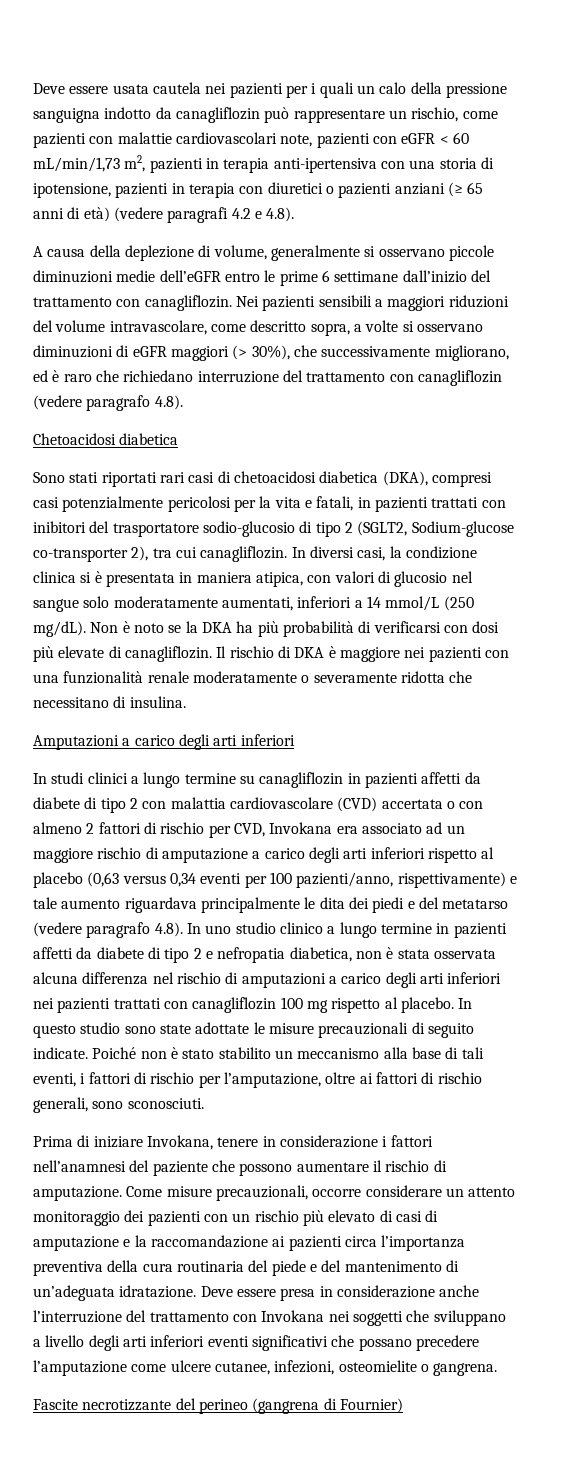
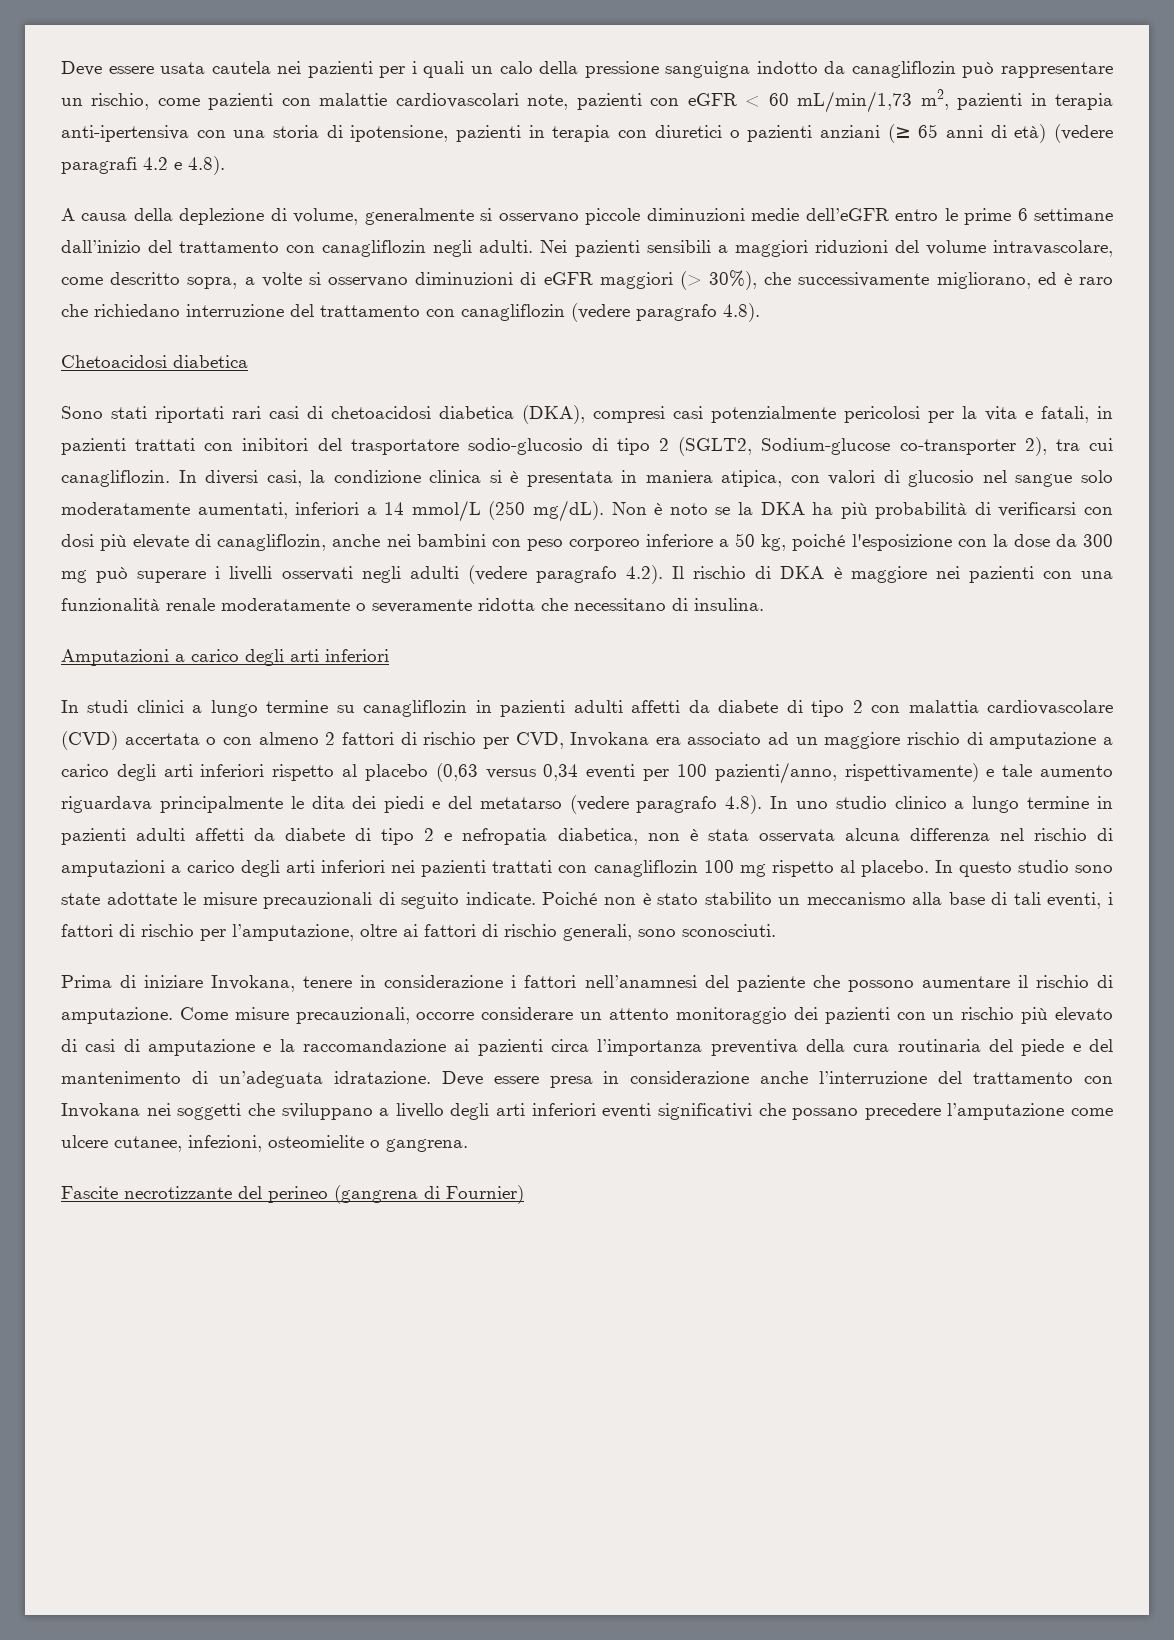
- A causa della deplezione di volume, generalmente si osservano piccole diminuzioni medie dell’eGFR entro le prime 6 settimane dall’inizio del trattamento con canagliflozin.
+ A causa della deplezione di volume, generalmente si osservano piccole diminuzioni medie dell’eGFR entro le prime 6 settimane dall’inizio del trattamento con canagliflozin negli adulti.
- Non è noto se la DKA ha più probabilità di verificarsi con dosi più elevate di canagliflozin. Il rischio di DKA è maggiore nei pazienti con una funzionalità renale moderatamente o severamente ridotta che necessitano di insulina.
+ Non è noto se la DKA ha più probabilità di verificarsi con dosi più elevate di canagliflozin, anche nei bambini con peso corporeo inferiore a 50 kg, poiché l'esposizione con la dose da 300 mg può superare i livelli osservati negli adulti (vedere paragrafo 4.2). Il rischio di DKA è maggiore nei pazienti con una funzionalità renale moderatamente o severamente ridotta che necessitano di insulina.
- In studi clinici a lungo termine su canagliflozin in pazienti affetti da diabete di tipo 2 con malattia cardiovascolare (CVD) accertata o con almeno 2 fattori di rischio per CVD, Invokana era associato ad un maggiore rischio di amputazione a carico degli arti inferiori rispetto al placebo (0,63 versus 0,34 eventi per 100 pazienti/anno, rispettivamente) e tale aumento riguardava principalmente le dita dei piedi e del metatarso (vedere paragrafo 4.8). In uno studio clinico a lungo termine in pazienti affetti da diabete di tipo 2 e nefropatia diabetica, non è stata osservata alcuna differenza nel rischio di amputazioni a carico degli arti inferiori nei pazienti trattati con canagliflozin 100 mg rispetto al placebo.
+ In studi clinici a lungo termine su canagliflozin in pazienti adulti affetti da diabete di tipo 2 con malattia cardiovascolare (CVD) accertata o con almeno 2 fattori di rischio per CVD, Invokana era associato ad un maggiore rischio di amputazione a carico degli arti inferiori rispetto al placebo (0,63 versus 0,34 eventi per 100 pazienti/anno, rispettivamente) e tale aumento riguardava principalmente le dita dei piedi e del metatarso (vedere paragrafo 4.8). In uno studio clinico a lungo termine in pazienti adulti affetti da diabete di tipo 2 e nefropatia diabetica, non è stata osservata alcuna differenza nel rischio di amputazioni a carico degli arti inferiori nei pazienti trattati con canagliflozin 100 mg rispetto al placebo.

